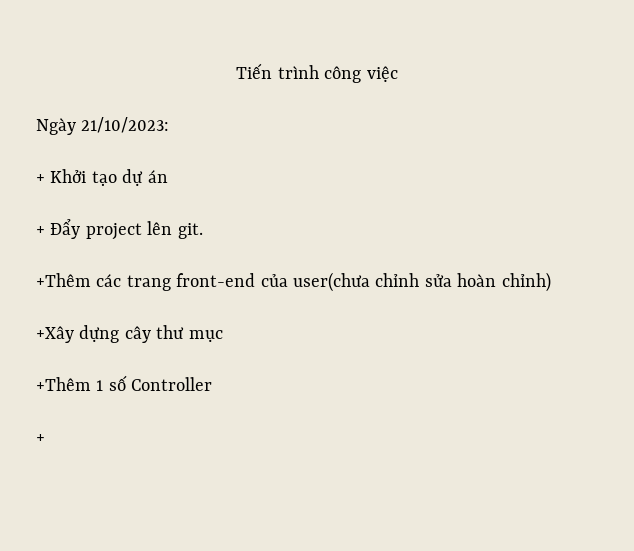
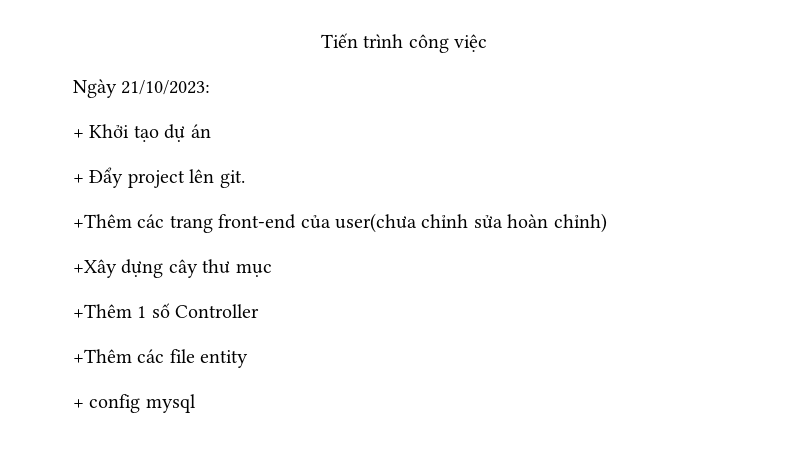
  +Thêm 1 số Controller
- +
+ +Thêm các file entity
+ + config mysql

